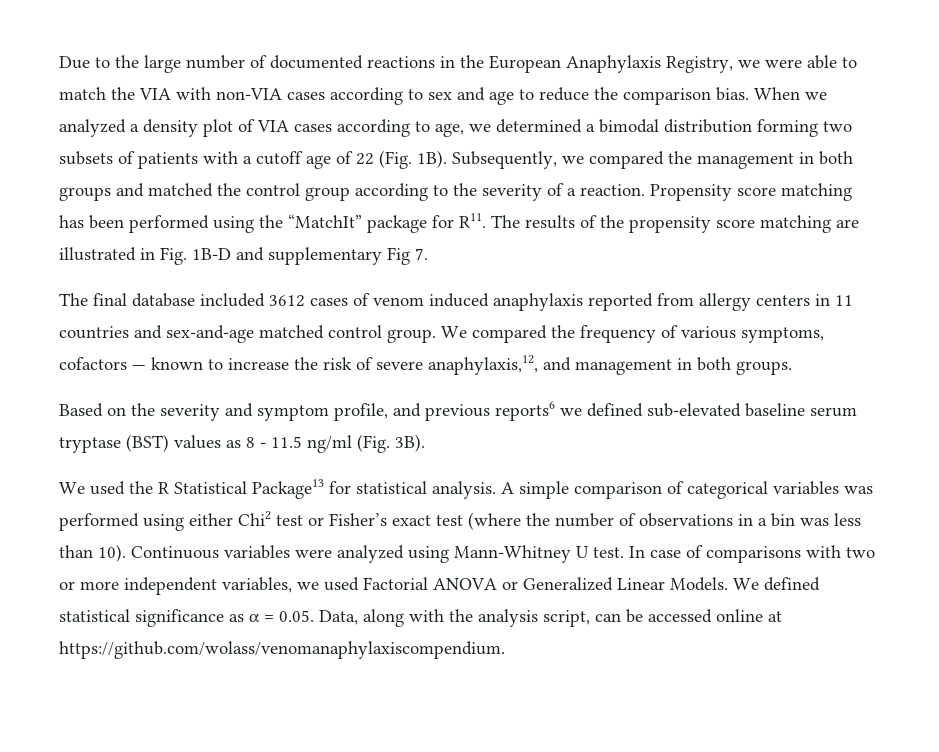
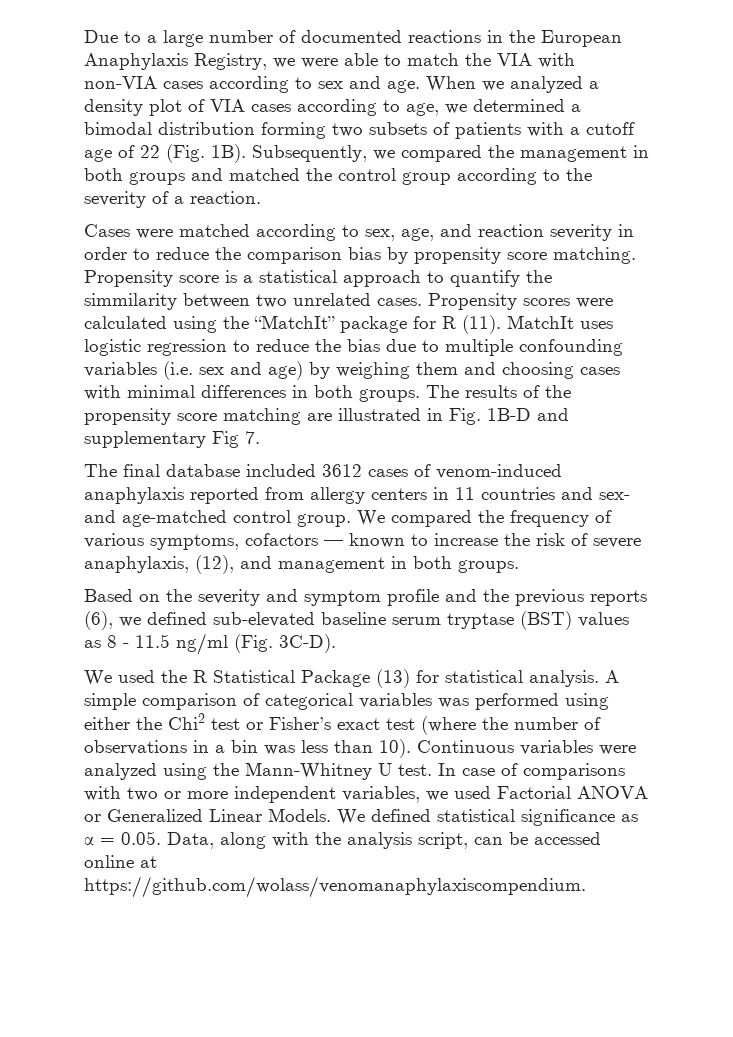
- Due to the large number of documented reactions in the European Anaphylaxis Registry, we were able to match the VIA with non-VIA cases according to sex and age to reduce the comparison bias.
+ Due to a large number of documented reactions in the European Anaphylaxis Registry, we were able to match the VIA with non-VIA cases according to sex and age.
- Subsequently, we compared the management in both groups and matched the control group according to the severity of a reaction. Propensity score matching has been performed using the “MatchIt” package for R11. The results of the propensity score matching are illustrated in Fig. 1B-D and supplementary Fig 7.
+ Subsequently, we compared the management in both groups and matched the control group according to the severity of a reaction.
+ Cases were matched according to sex, age, and reaction severity in order to reduce the comparison bias by propensity score matching. Propensity score is a statistical approach to quantify the simmilarity between two unrelated cases. Propensity scores were calculated using the “MatchIt” package for R (11). MatchIt uses logistic regression to reduce the bias due to multiple confounding variables (i.e. sex and age) by weighing them and choosing cases with minimal differences in both groups. The results of the propensity score matching are illustrated in Fig. 1B-D and supplementary Fig 7.
- The final database included 3612 cases of venom induced anaphylaxis reported from allergy centers in 11 countries and sex-and-age matched control group.
+ The final database included 3612 cases of venom-induced anaphylaxis reported from allergy centers in 11 countries and sex- and age-matched control group.
- We compared the frequency of various symptoms, cofactors — known to increase the risk of severe anaphylaxis,12, and management in both groups.
+ We compared the frequency of various symptoms, cofactors — known to increase the risk of severe anaphylaxis, (12), and management in both groups.
- Based on the severity and symptom profile, and previous reports6 we defined sub-elevated baseline serum tryptase (BST) values as 8 - 11.5 ng/ml (Fig. 3B).
+ Based on the severity and symptom profile and the previous reports (6), we defined sub-elevated baseline serum tryptase (BST) values as 8 - 11.5 ng/ml (Fig. 3C-D).
- We used the R Statistical Package13 for statistical analysis.
+ We used the R Statistical Package (13) for statistical analysis.
- A simple comparison of categorical variables was performed using either Chi2 test or Fisher’s exact test (where the number of observations in a bin was less than 10).
+ A simple comparison of categorical variables was performed using either the Chi2 test or Fisher’s exact test (where the number of observations in a bin was less than 10).
- Continuous variables were analyzed using Mann-Whitney U test.
+ Continuous variables were analyzed using the Mann-Whitney U test.

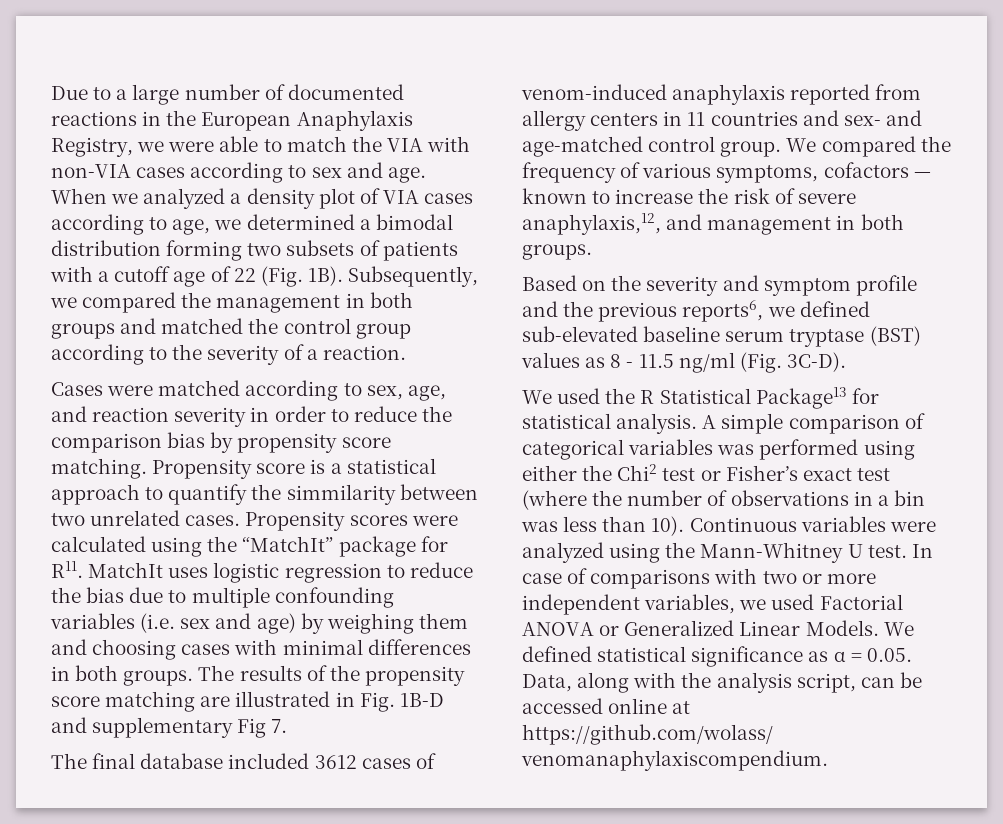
- Propensity scores were calculated using the “MatchIt” package for R (11). MatchIt uses logistic regression to reduce the bias due to multiple confounding variables (i.e. sex and age) by weighing them and choosing cases with minimal differences in both groups.
+ Propensity scores were calculated using the “MatchIt” package for R11. MatchIt uses logistic regression to reduce the bias due to multiple confounding variables (i.e. sex and age) by weighing them and choosing cases with minimal differences in both groups.
- We compared the frequency of various symptoms, cofactors — known to increase the risk of severe anaphylaxis, (12), and management in both groups.
+ We compared the frequency of various symptoms, cofactors — known to increase the risk of severe anaphylaxis,12, and management in both groups.
- Based on the severity and symptom profile and the previous reports (6), we defined sub-elevated baseline serum tryptase (BST) values as 8 - 11.5 ng/ml (Fig. 3C-D).
+ Based on the severity and symptom profile and the previous reports6, we defined sub-elevated baseline serum tryptase (BST) values as 8 - 11.5 ng/ml (Fig. 3C-D).
- We used the R Statistical Package (13) for statistical analysis.
+ We used the R Statistical Package13 for statistical analysis.

